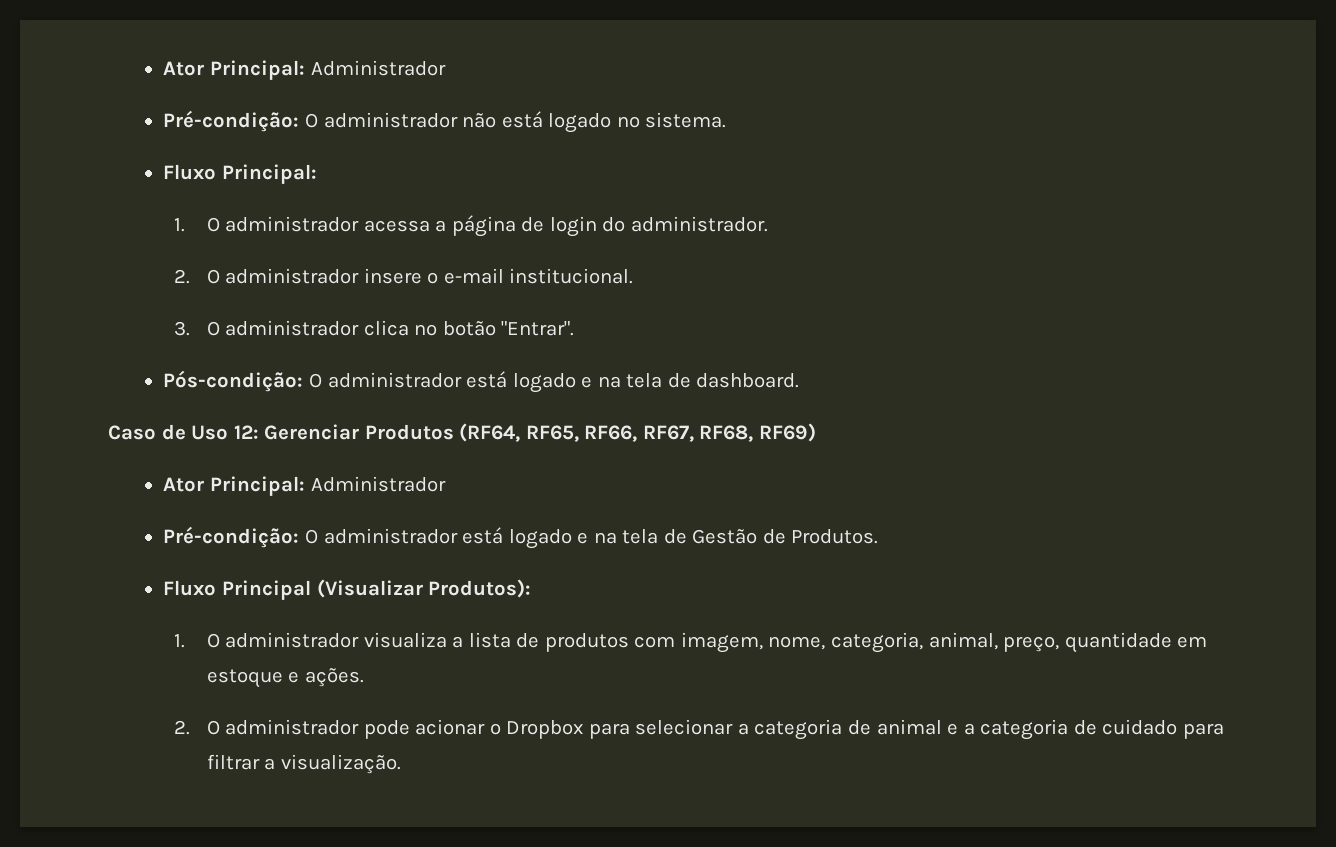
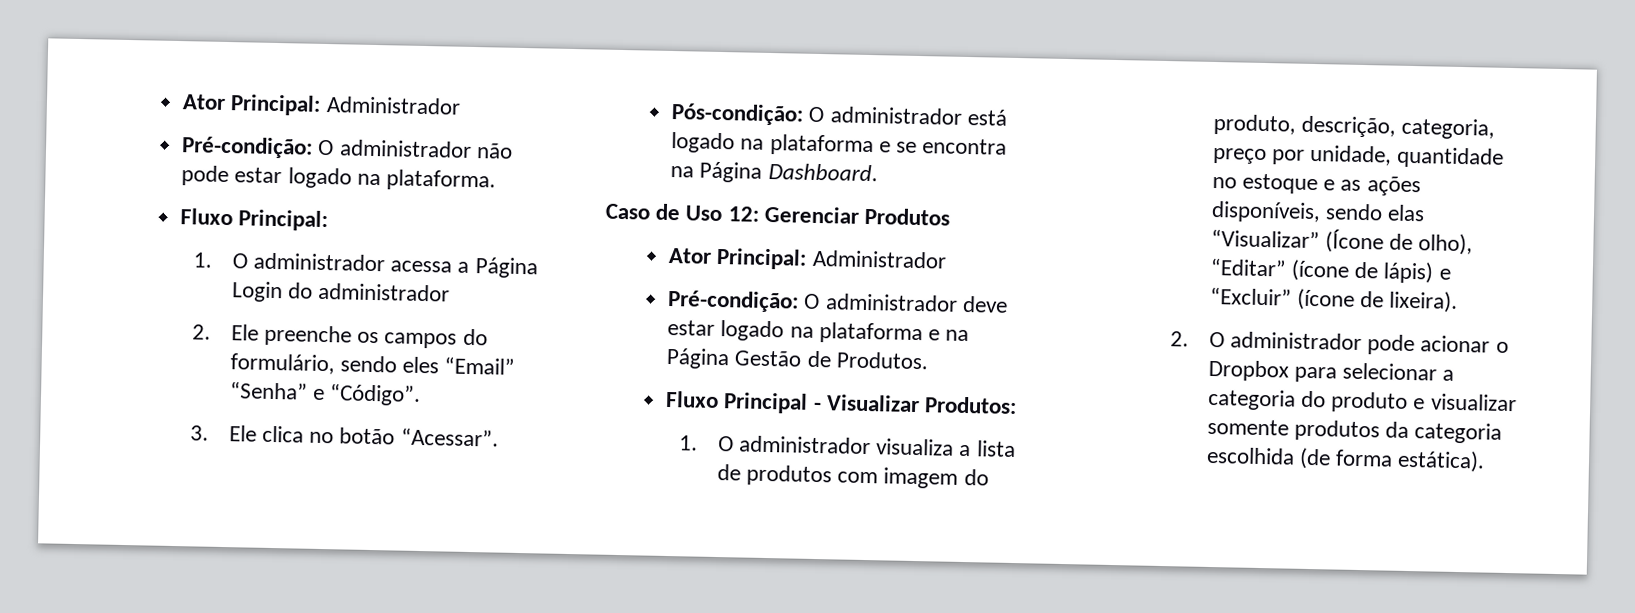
- Pré-condição: O administrador não está logado no sistema.
+ Pré-condição: O administrador não pode estar logado na plataforma.
- 1. O administrador acessa a página de login do administrador.
- 2. O administrador insere o e-mail institucional.
+ 1. O administrador acessa a Página Login do administrador
+ 2. Ele preenche os campos do formulário, sendo eles “Email” “Senha” e “Código”.
- 3. O administrador clica no botão "Entrar".
+ 3. Ele clica no botão “Acessar”.
- Pós-condição: O administrador está logado e na tela de dashboard.
+ Pós-condição: O administrador está logado na plataforma e se encontra na Página Dashboard.
- Caso de Uso 12: Gerenciar Produtos (RF64, RF65, RF66, RF67, RF68, RF69)
+ Caso de Uso 12: Gerenciar Produtos
  Ator Principal: Administrador
- Pré-condição: O administrador está logado e na tela de Gestão de Produtos.
+ Pré-condição: O administrador deve estar logado na plataforma e na Página Gestão de Produtos.
- Fluxo Principal (Visualizar Produtos):
+ Fluxo Principal - Visualizar Produtos:
- 1. O administrador visualiza a lista de produtos com imagem, nome, categoria, animal, preço, quantidade em estoque e ações.
+ 1. O administrador visualiza a lista de produtos com imagem do produto, descrição, categoria, preço por unidade, quantidade no estoque e as ações disponíveis, sendo elas “Visualizar” (Ícone de olho), “Editar” (ícone de lápis) e “Excluir” (ícone de lixeira).
- 2. O administrador pode acionar o Dropbox para selecionar a categoria de animal e a categoria de cuidado para filtrar a visualização.
+ 2. O administrador pode acionar o Dropbox para selecionar a categoria do produto e visualizar somente produtos da categoria escolhida (de forma estática).

